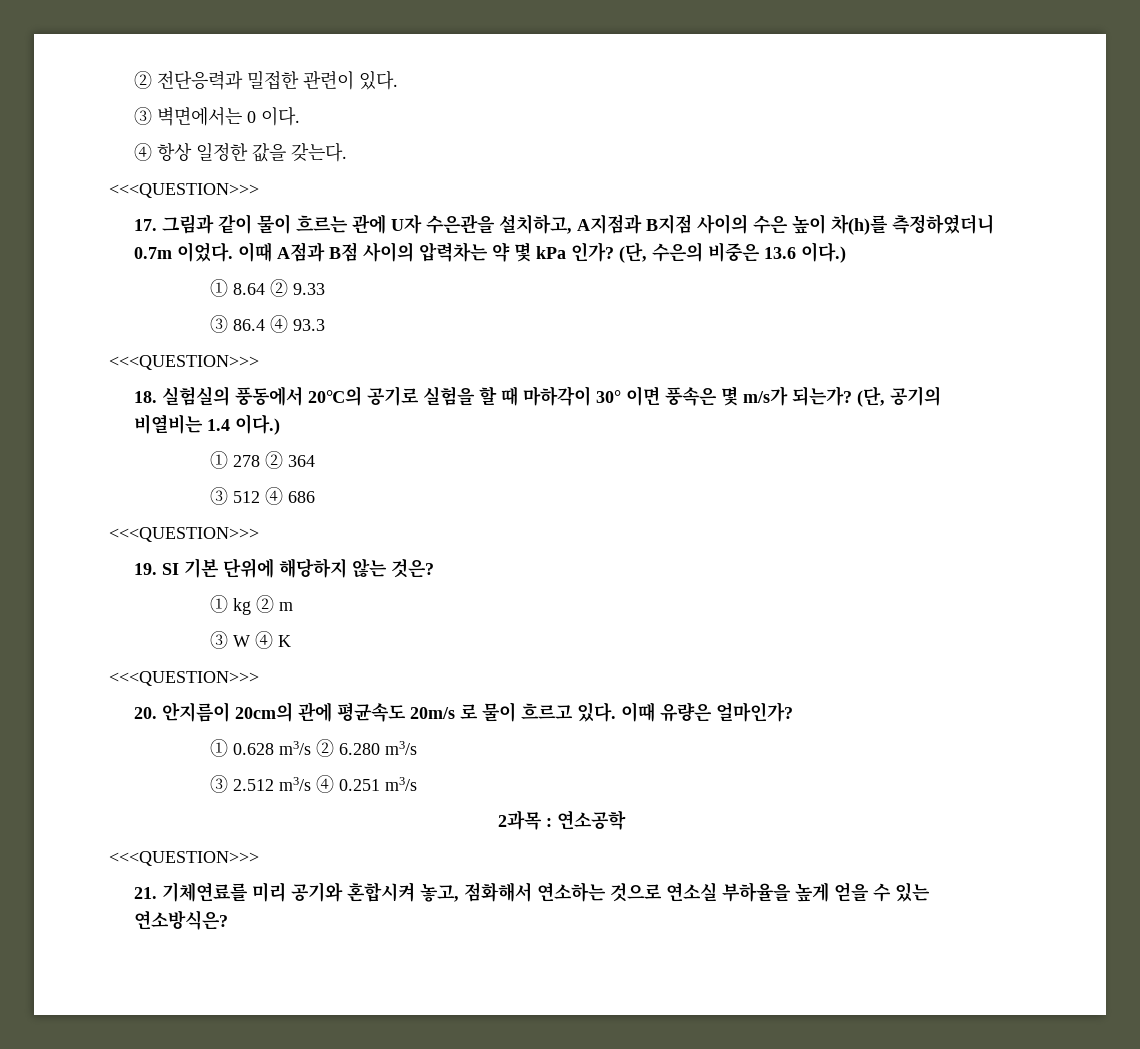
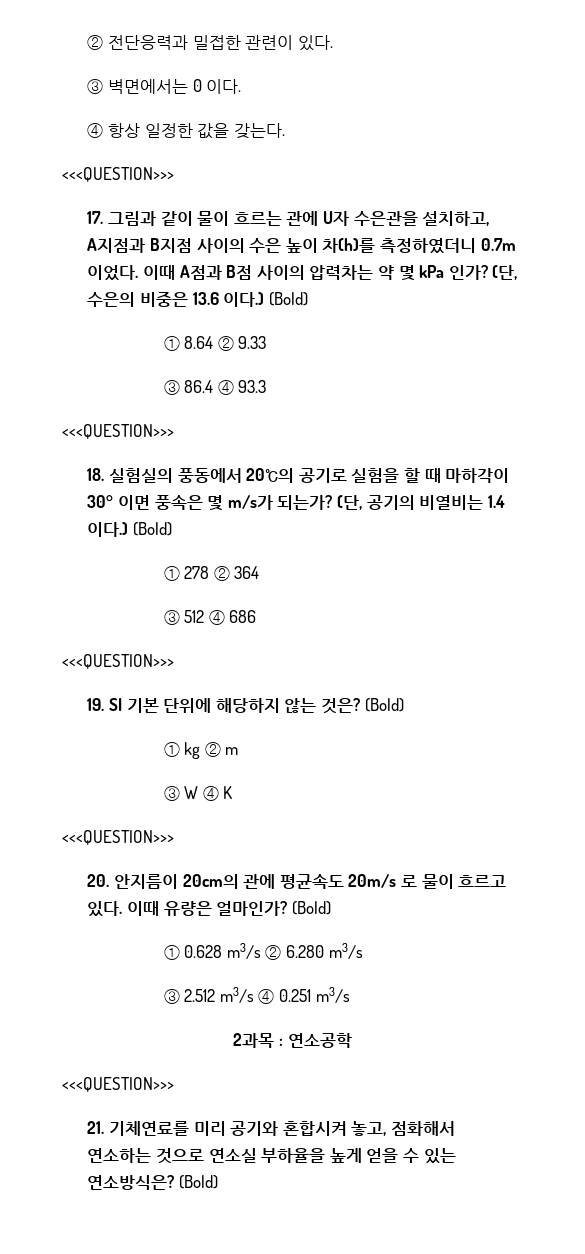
- (단, 수은의 비중은 13.6 이다.)
+ (단, 수은의 비중은 13.6 이다.) (Bold)
- (단, 공기의 비열비는 1.4 이다.)
+ (단, 공기의 비열비는 1.4 이다.) (Bold)
- 19. SI 기본 단위에 해당하지 않는 것은?
+ 19. SI 기본 단위에 해당하지 않는 것은? (Bold)
- 이때 유량은 얼마인가?
+ 이때 유량은 얼마인가? (Bold)
- 21. 기체연료를 미리 공기와 혼합시켜 놓고, 점화해서 연소하는 것으로 연소실 부하율을 높게 얻을 수 있는 연소방식은?
+ 21. 기체연료를 미리 공기와 혼합시켜 놓고, 점화해서 연소하는 것으로 연소실 부하율을 높게 얻을 수 있는 연소방식은? (Bold)

